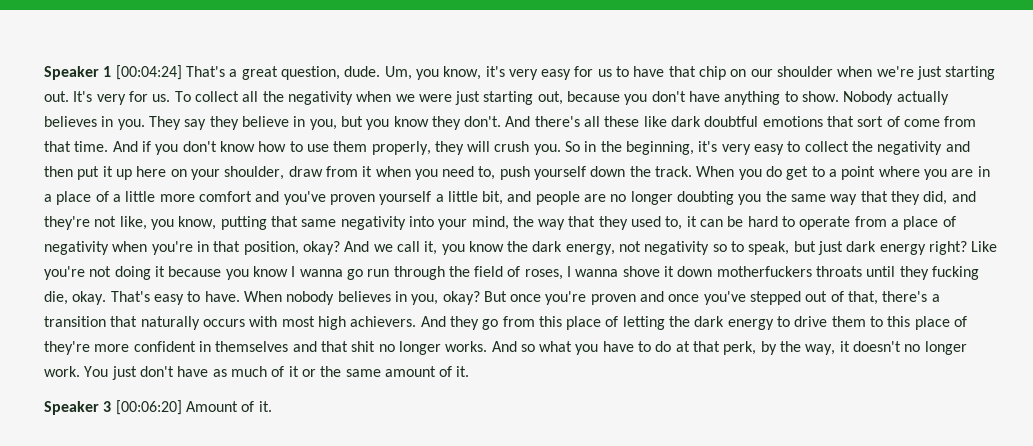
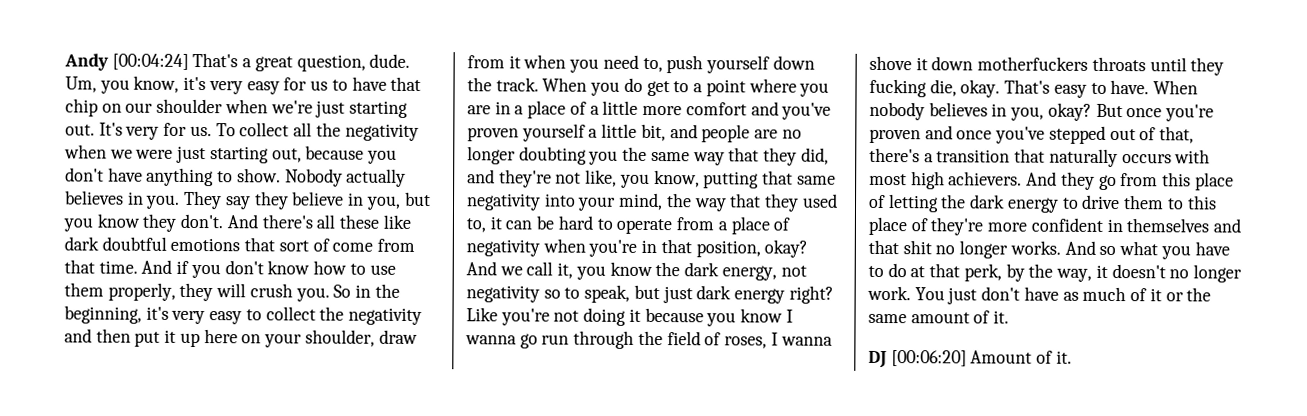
- Speaker 1 [00:04:24] That's a great question, dude.
+ Andy [00:04:24] That's a great question, dude.
- Speaker 3 [00:06:20] Amount of it.
+ DJ [00:06:20] Amount of it.

